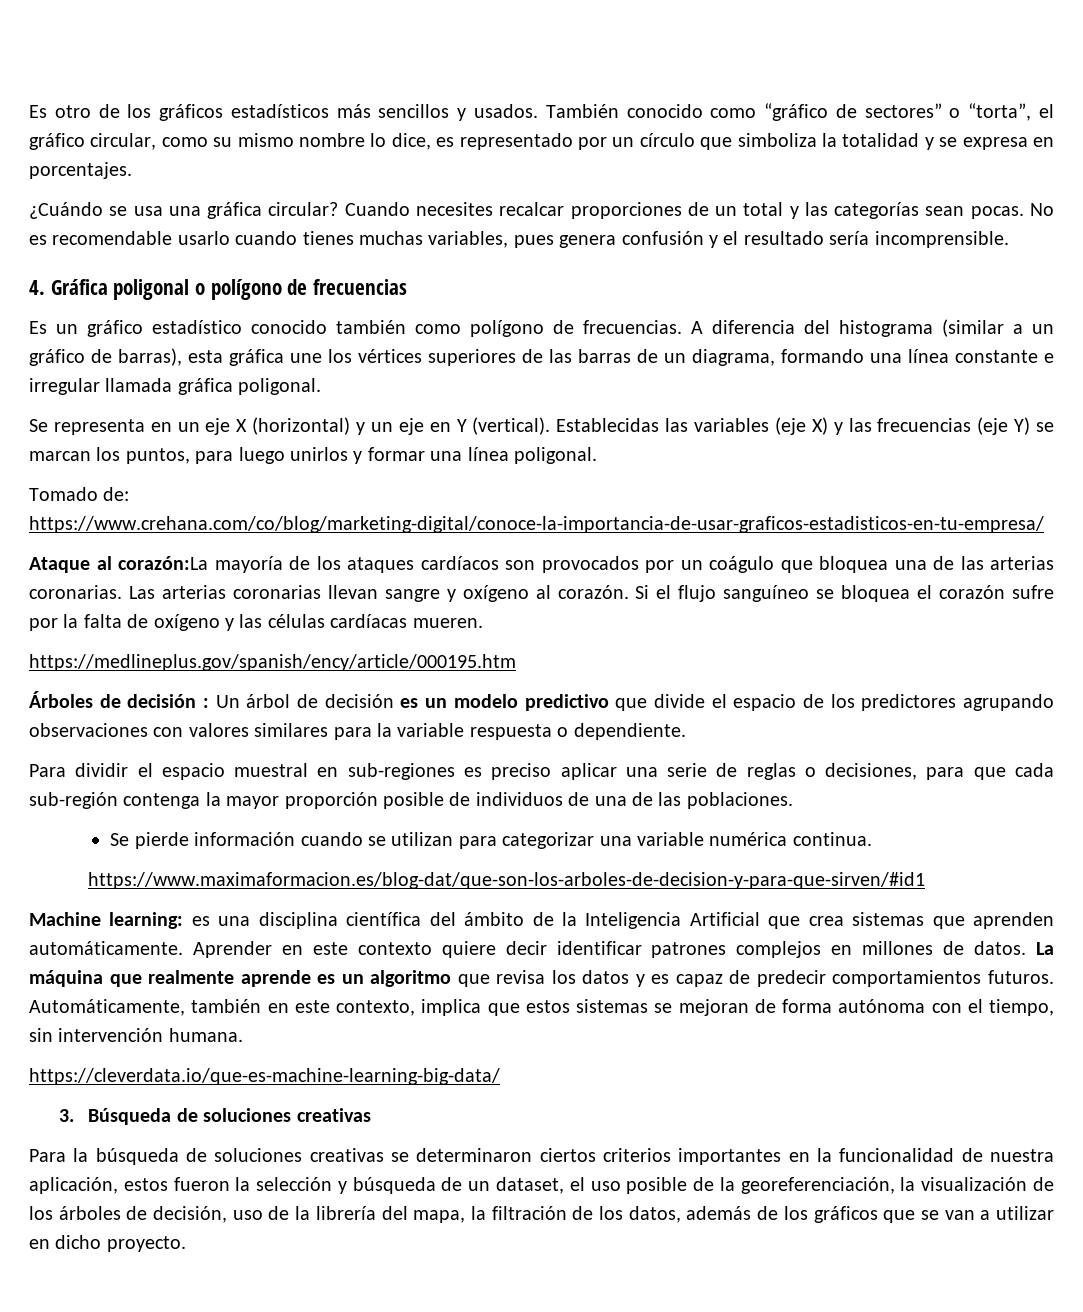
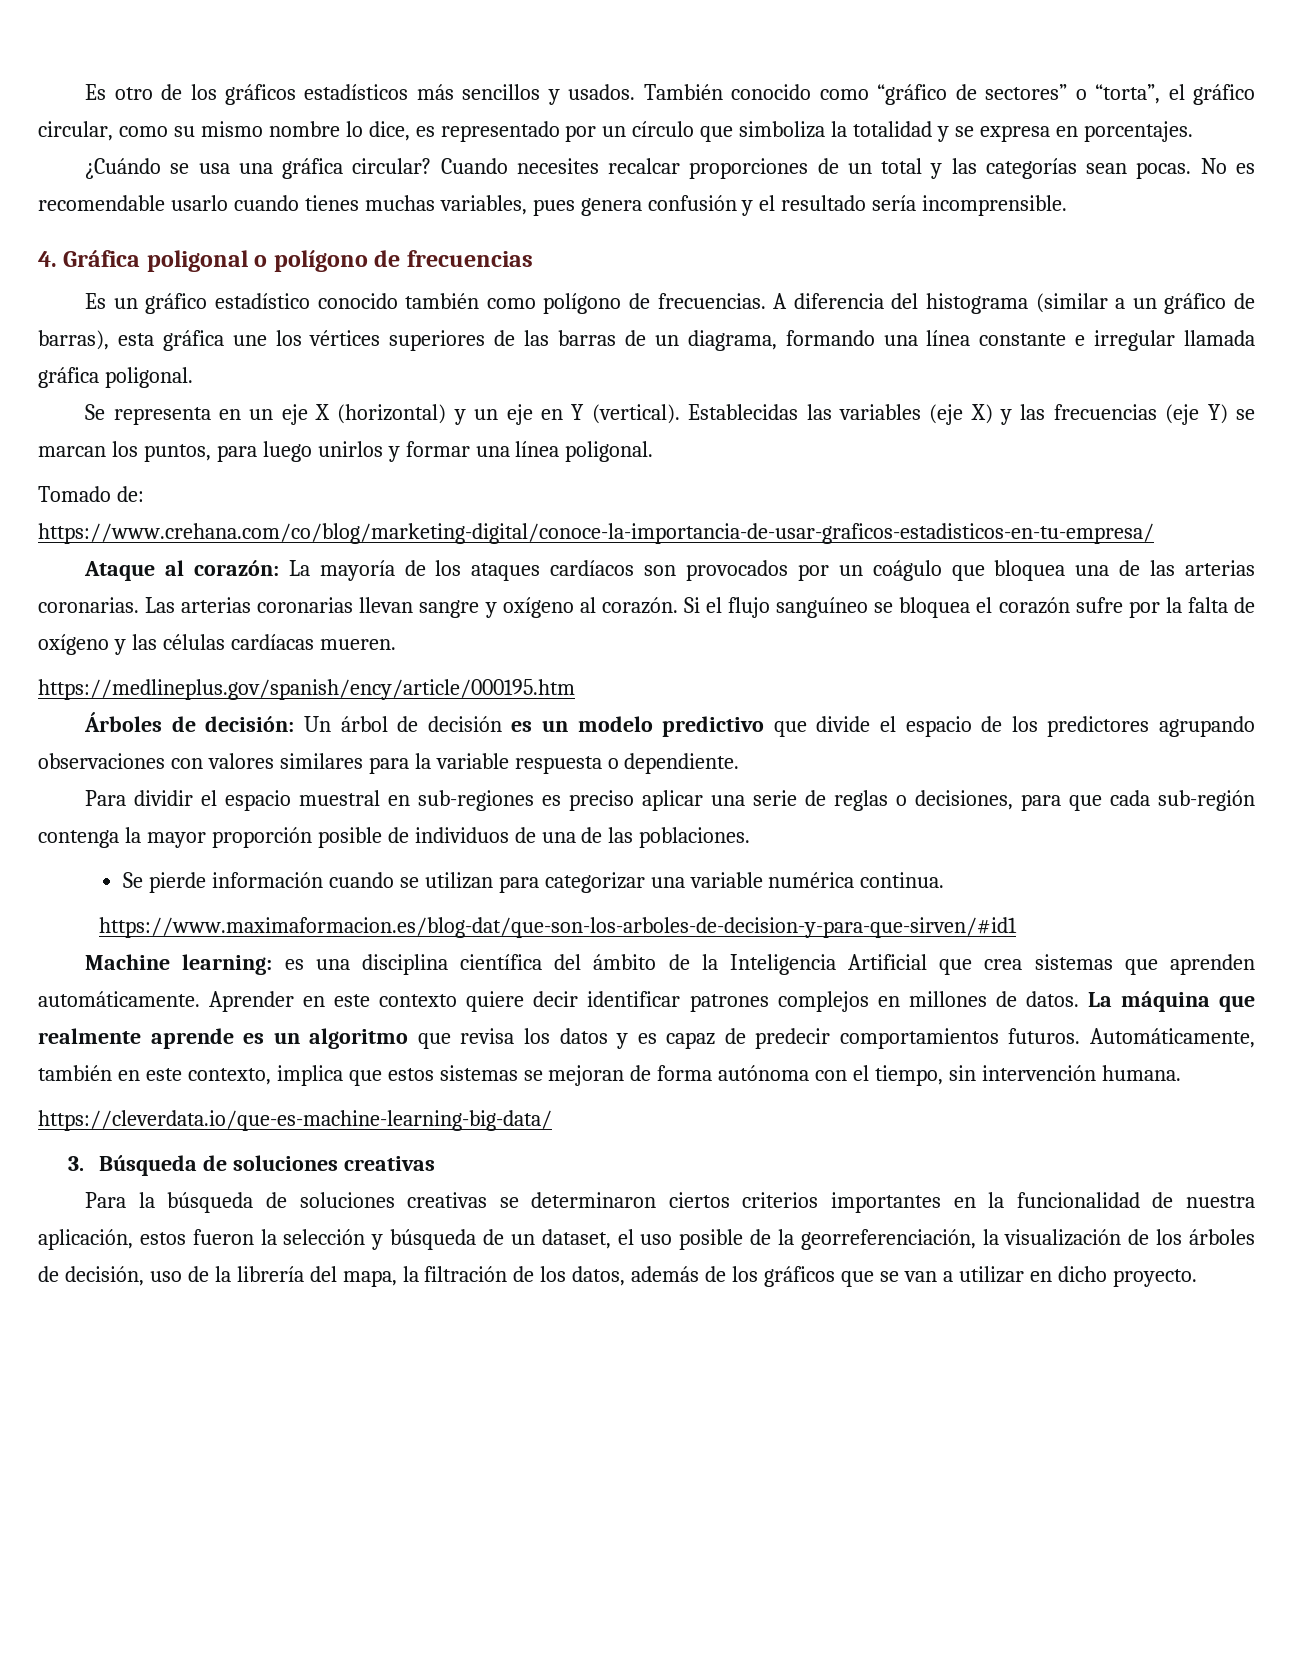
- Ataque al corazón:La mayoría de los ataques cardíacos son provocados por un coágulo que bloquea una de las arterias coronarias.
+ Ataque al corazón: La mayoría de los ataques cardíacos son provocados por un coágulo que bloquea una de las arterias coronarias.
- Árboles de decisión : Un árbol de decisión es un modelo predictivo que divide el espacio de los predictores agrupando observaciones con valores similares para la variable respuesta o dependiente.
+ Árboles de decisión: Un árbol de decisión es un modelo predictivo que divide el espacio de los predictores agrupando observaciones con valores similares para la variable respuesta o dependiente.
- Para la búsqueda de soluciones creativas se determinaron ciertos criterios importantes en la funcionalidad de nuestra aplicación, estos fueron la selección y búsqueda de un dataset, el uso posible de la georeferenciación, la visualización de los árboles de decisión, uso de la librería del mapa, la filtración de los datos, además de los gráficos que se van a utilizar en dicho proyecto.
+ Para la búsqueda de soluciones creativas se determinaron ciertos criterios importantes en la funcionalidad de nuestra aplicación, estos fueron la selección y búsqueda de un dataset, el uso posible de la georreferenciación, la visualización de los árboles de decisión, uso de la librería del mapa, la filtración de los datos, además de los gráficos que se van a utilizar en dicho proyecto.

